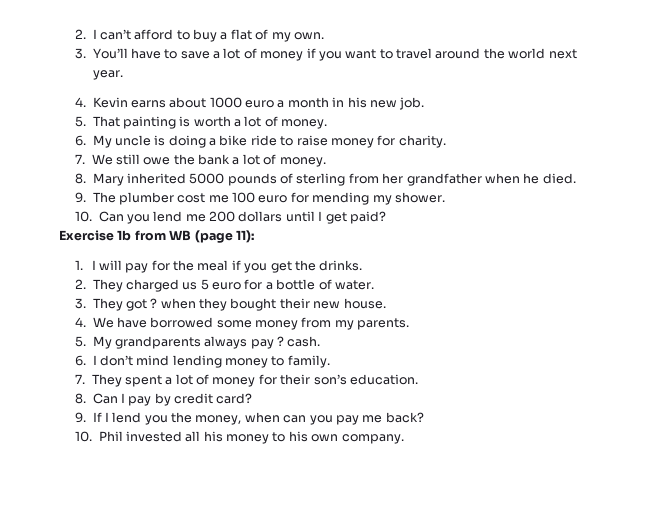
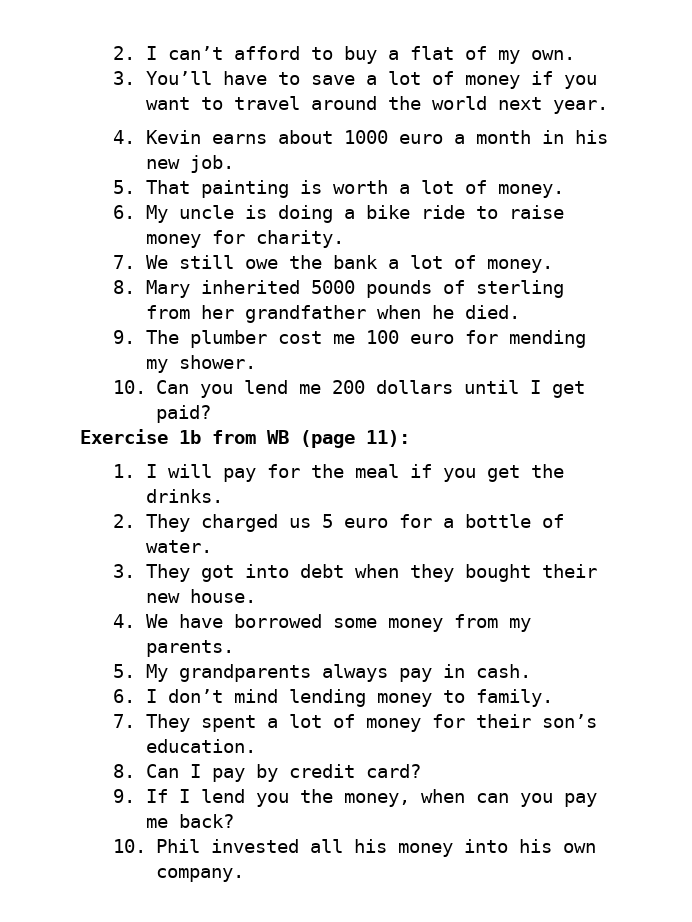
- 3. They got ? when they bought their new house.
+ 3. They got into debt when they bought their new house.
- 5. My grandparents always pay ? cash.
+ 5. My grandparents always pay in cash.
- 10. Phil invested all his money to his own company.
+ 10. Phil invested all his money into his own company.

